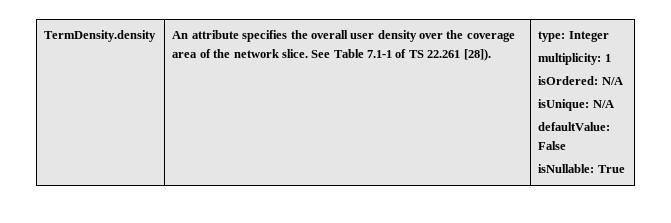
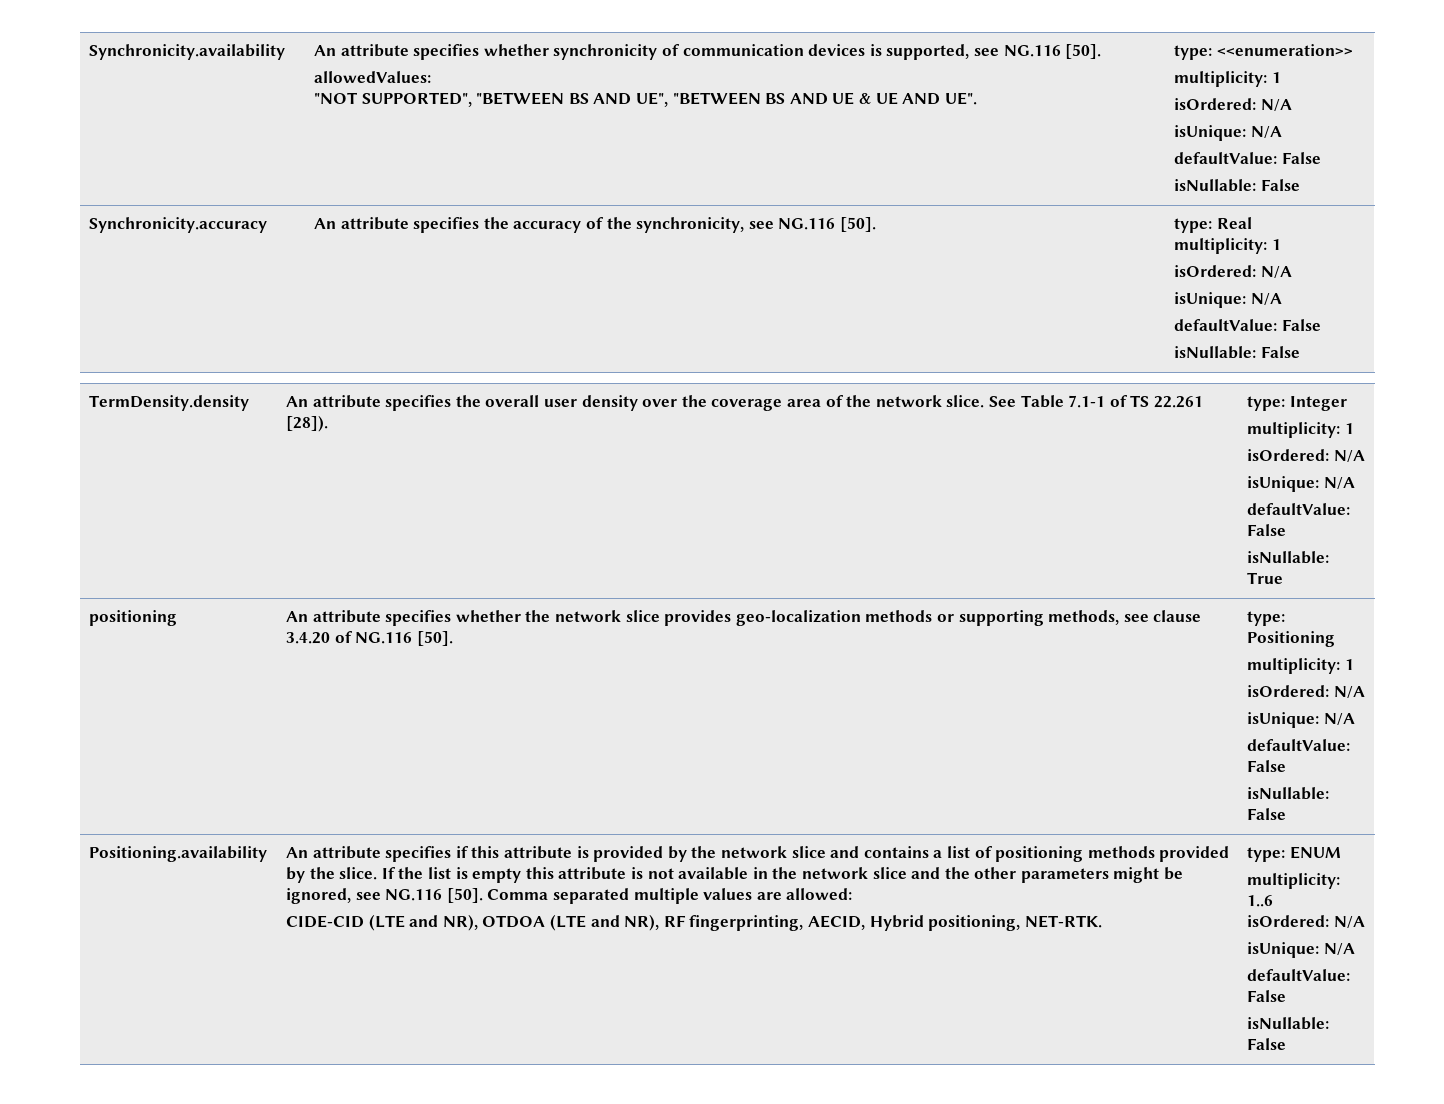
+ Synchronicity.availability | An attribute specifies whether synchronicity of communication devices is supported, see NG.116 [50].
+ allowedValues:
+ "NOT SUPPORTED", "BETWEEN BS AND UE", "BETWEEN BS AND UE & UE AND UE". | type: <<enumeration>>
+ multiplicity: 1
+ isOrdered: N/A
+ isUnique: N/A
+ defaultValue: False
+ isNullable: False
+ Synchronicity.accuracy | An attribute specifies the accuracy of the synchronicity, see NG.116 [50]. | type: Real
+ multiplicity: 1
+ isOrdered: N/A
+ isUnique: N/A
+ defaultValue: False
+ isNullable: False
+ positioning | An attribute specifies whether the network slice provides geo-localization methods or supporting methods, see clause 3.4.20 of NG.116 [50]. | type: Positioning
+ multiplicity: 1
+ isOrdered: N/A
+ isUnique: N/A
+ defaultValue: False
+ isNullable: False
+ Positioning.availability | An attribute specifies if this attribute is provided by the network slice and contains a list of positioning methods provided by the slice. If the list is empty this attribute is not available in the network slice and the other parameters might be ignored, see NG.116 [50]. Comma separated multiple values are allowed:
+ CIDE-CID (LTE and NR), OTDOA (LTE and NR), RF fingerprinting, AECID, Hybrid positioning, NET-RTK. | type: ENUM
+ multiplicity: 1..6
+ isOrdered: N/A
+ isUnique: N/A
+ defaultValue: False
+ isNullable: False

